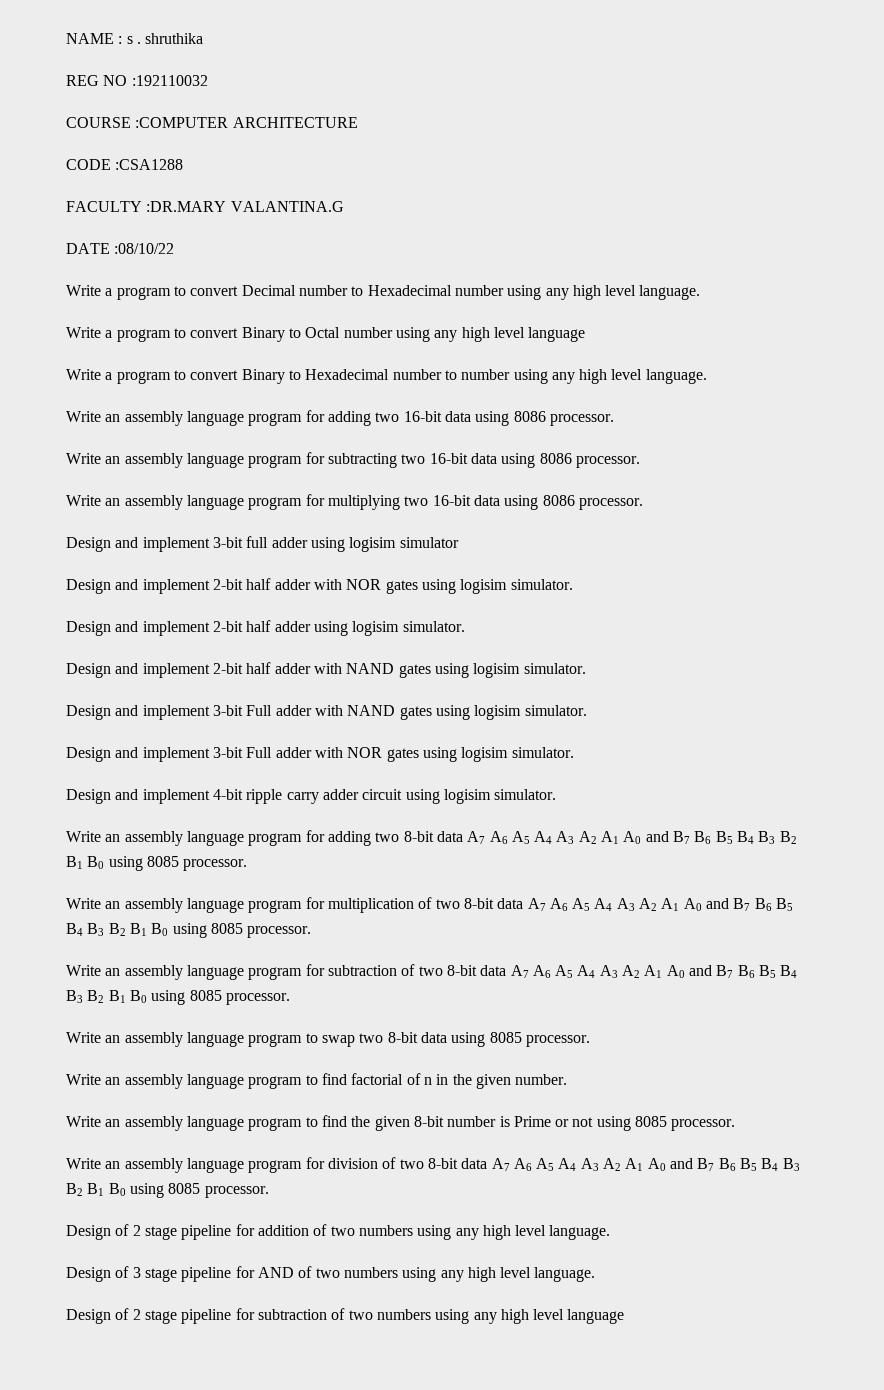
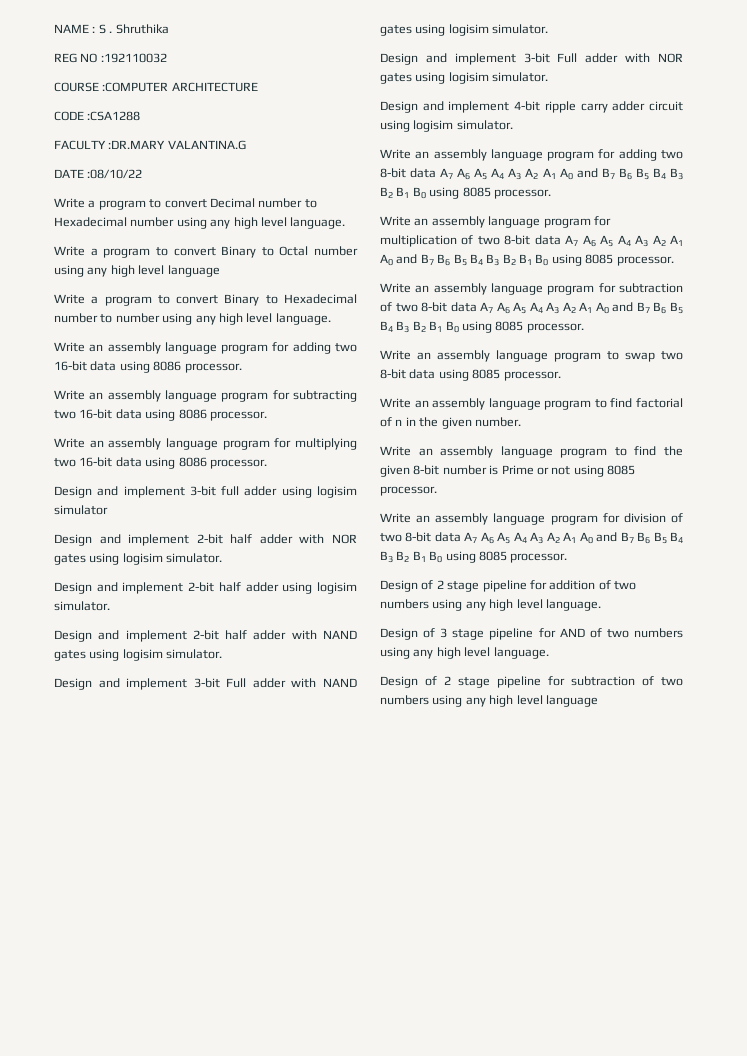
- NAME : s . shruthika
+ NAME : S . Shruthika

